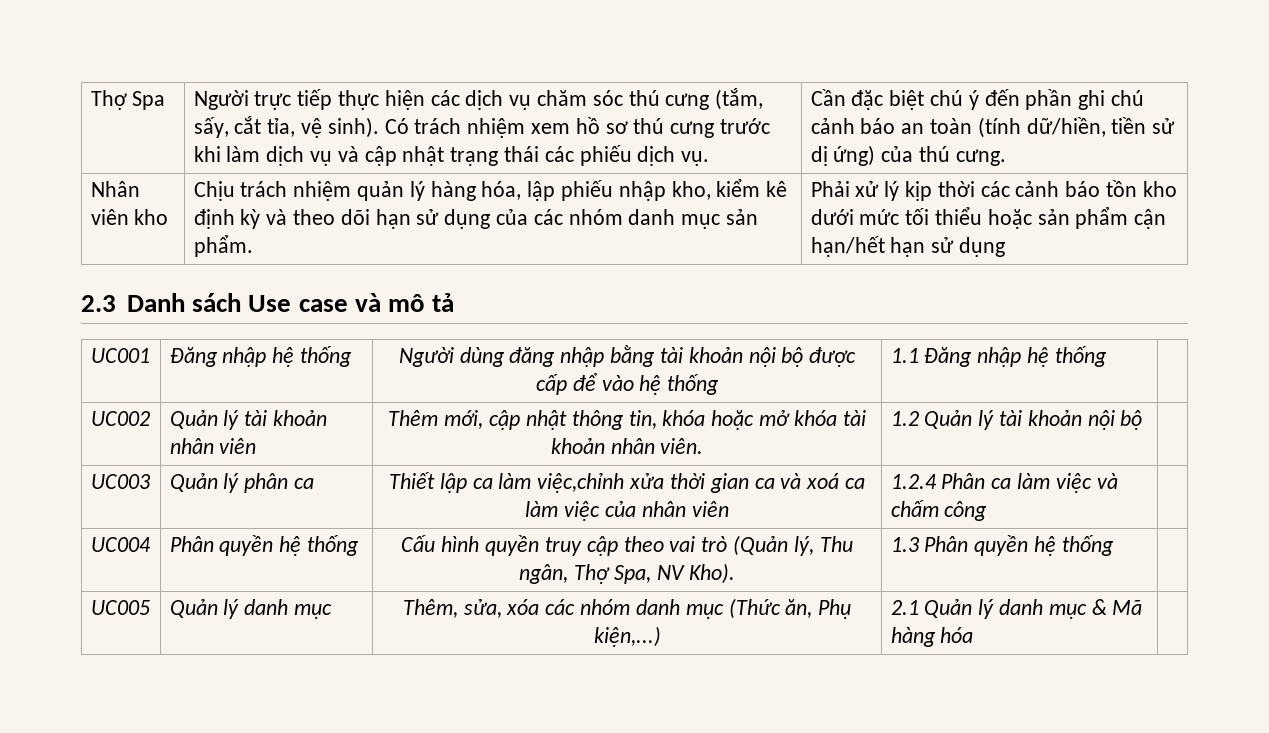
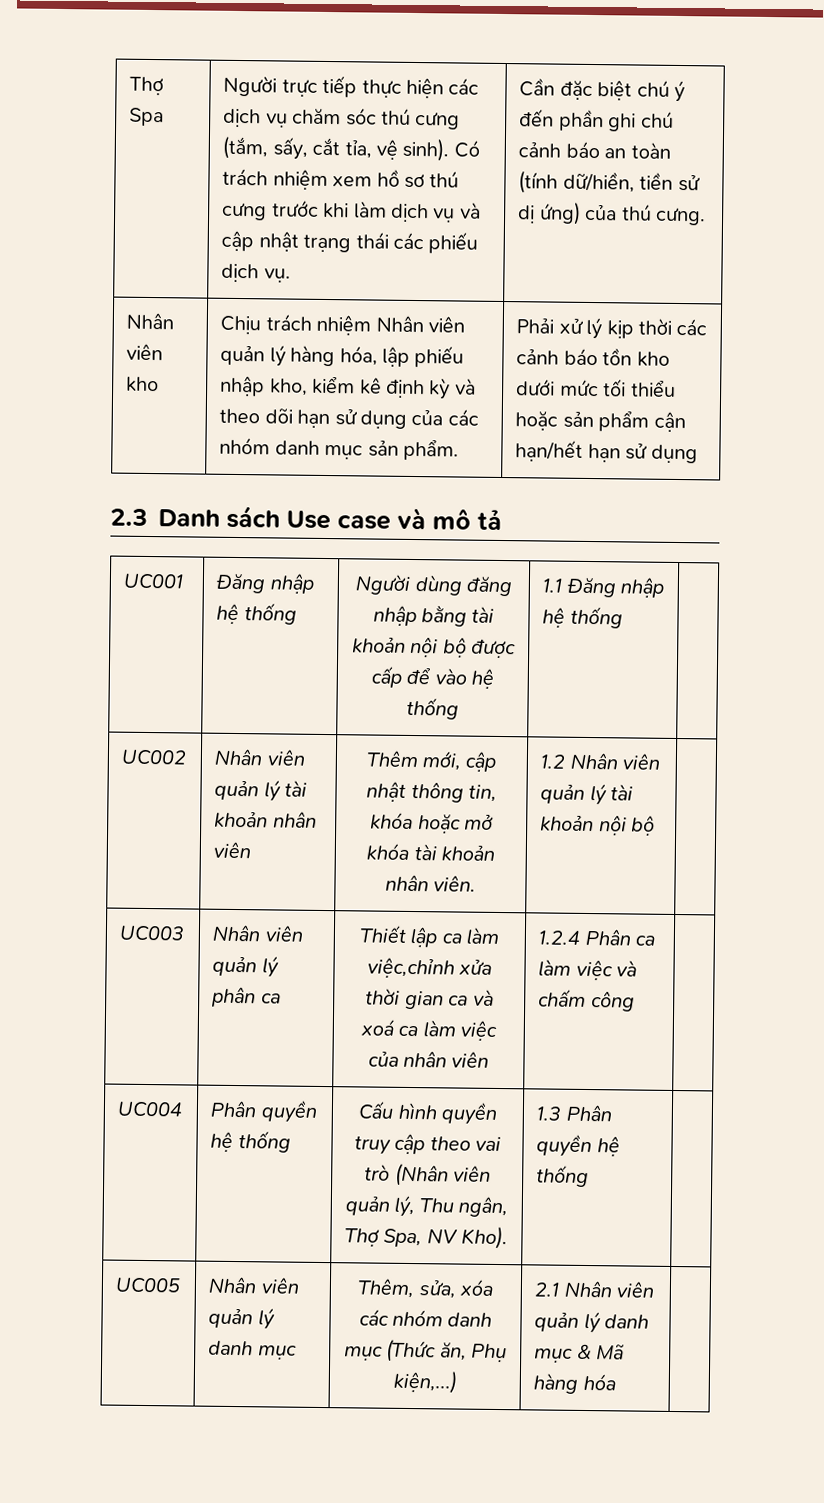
- Chịu trách nhiệm quản lý hàng hóa, lập phiếu nhập kho, kiểm kê định kỳ và theo dõi hạn sử dụng của các nhóm danh mục sản phẩm.
+ Chịu trách nhiệm Nhân viên quản lý hàng hóa, lập phiếu nhập kho, kiểm kê định kỳ và theo dõi hạn sử dụng của các nhóm danh mục sản phẩm.
- UC002 | Quản lý tài khoản nhân viên | Thêm mới, cập nhật thông tin, khóa hoặc mở khóa tài khoản nhân viên. | 1.2 Quản lý tài khoản nội bộ |
+ UC002 | Nhân viên quản lý tài khoản nhân viên | Thêm mới, cập nhật thông tin, khóa hoặc mở khóa tài khoản nhân viên. | 1.2 Nhân viên quản lý tài khoản nội bộ |
- UC003 | Quản lý phân ca | Thiết lập ca làm việc,chỉnh xửa thời gian ca và xoá ca làm việc của nhân viên | 1.2.4 Phân ca làm việc và chấm công |
+ UC003 | Nhân viên quản lý phân ca | Thiết lập ca làm việc,chỉnh xửa thời gian ca và xoá ca làm việc của nhân viên | 1.2.4 Phân ca làm việc và chấm công |
- UC004 | Phân quyền hệ thống | Cấu hình quyền truy cập theo vai trò (Quản lý, Thu ngân, Thợ Spa, NV Kho). | 1.3 Phân quyền hệ thống |
+ UC004 | Phân quyền hệ thống | Cấu hình quyền truy cập theo vai trò (Nhân viên quản lý, Thu ngân, Thợ Spa, NV Kho). | 1.3 Phân quyền hệ thống |
- UC005 | Quản lý danh mục | Thêm, sửa, xóa các nhóm danh mục (Thức ăn, Phụ kiện,...) | 2.1 Quản lý danh mục & Mã hàng hóa |
+ UC005 | Nhân viên quản lý danh mục | Thêm, sửa, xóa các nhóm danh mục (Thức ăn, Phụ kiện,...) | 2.1 Nhân viên quản lý danh mục & Mã hàng hóa |

